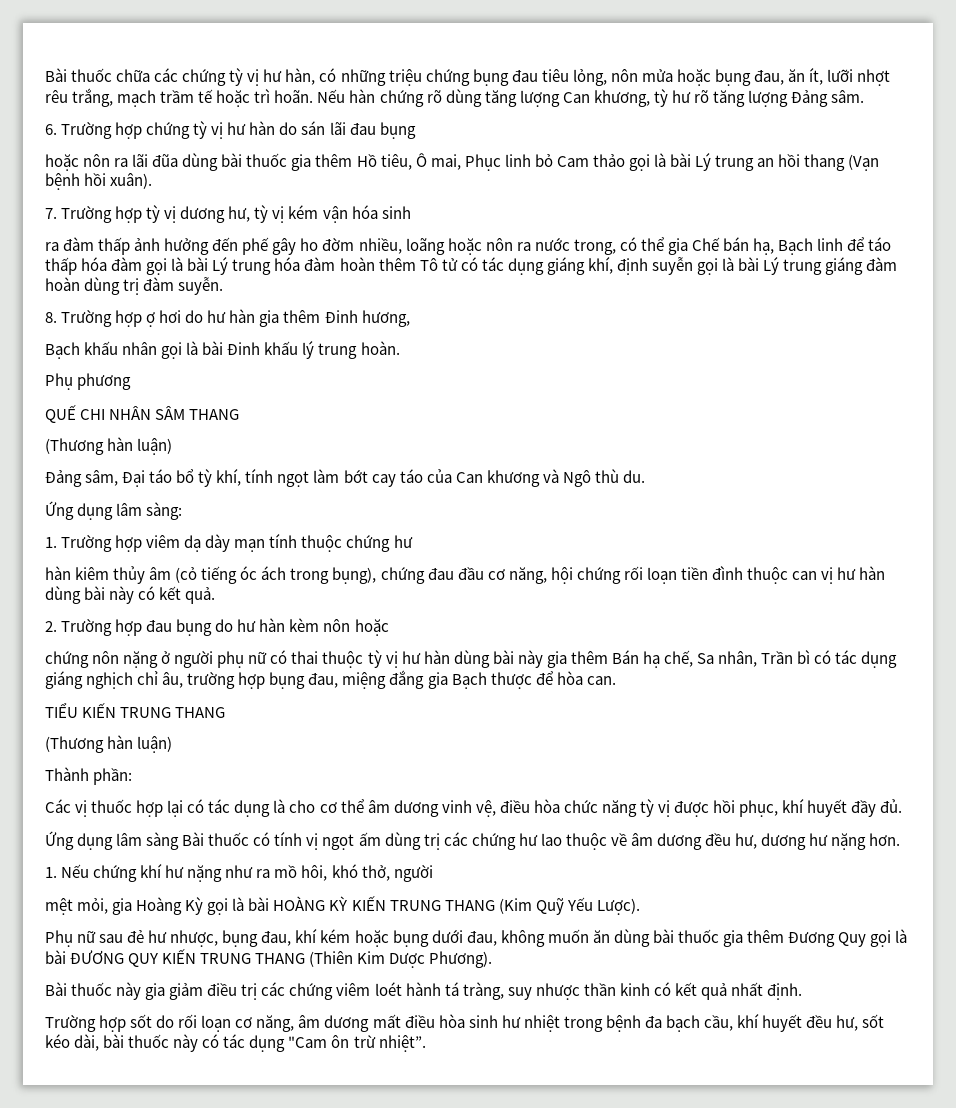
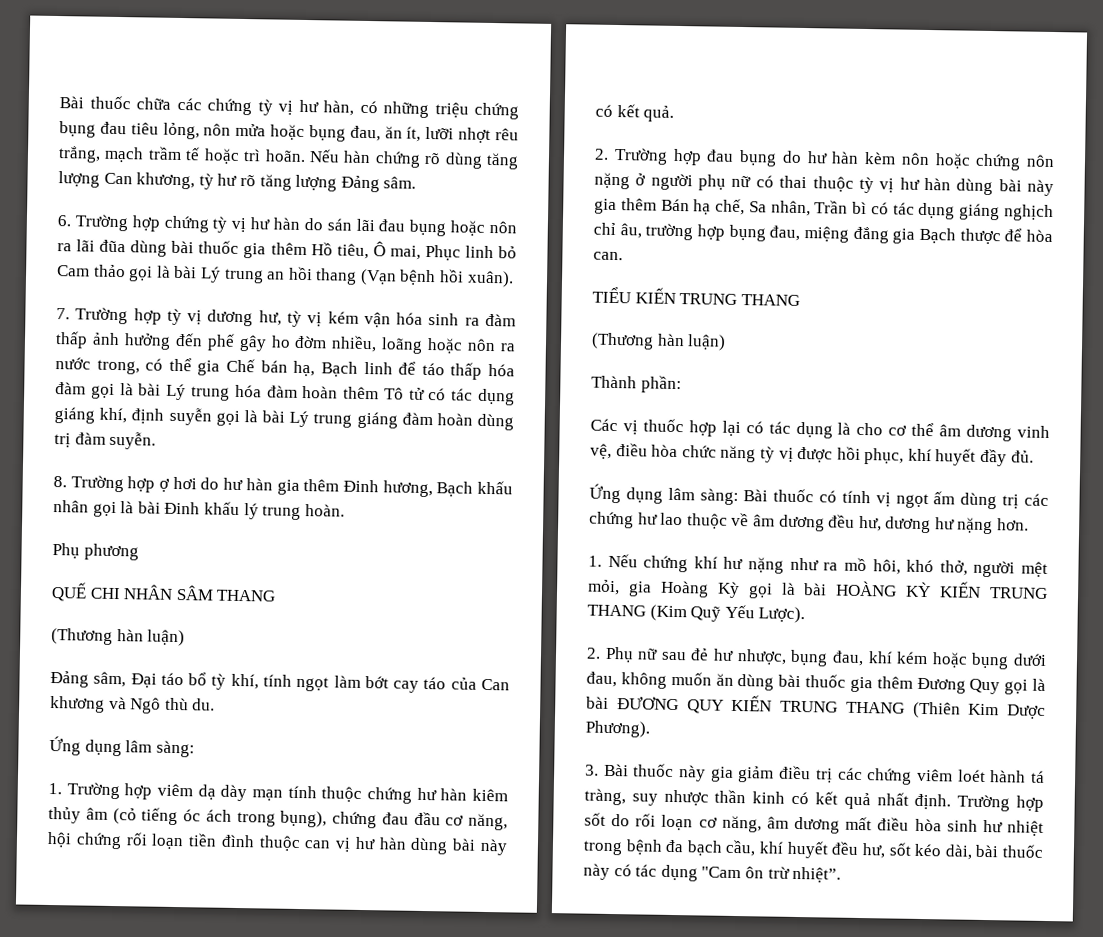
- 6. Trường hợp chứng tỳ vị hư hàn do sán lãi đau bụng
- hoặc nôn ra lãi đũa dùng bài thuốc gia thêm Hồ tiêu, Ô mai, Phục linh bỏ Cam thảo gọi là bài Lý trung an hồi thang (Vạn bệnh hồi xuân).
+ 6. Trường hợp chứng tỳ vị hư hàn do sán lãi đau bụng hoặc nôn ra lãi đũa dùng bài thuốc gia thêm Hồ tiêu, Ô mai, Phục linh bỏ Cam thảo gọi là bài Lý trung an hồi thang (Vạn bệnh hồi xuân).
- 7. Trường hợp tỳ vị dương hư, tỳ vị kém vận hóa sinh
- ra đàm thấp ảnh hưởng đến phế gây ho đờm nhiều, loãng hoặc nôn ra nước trong, có thể gia Chế bán hạ, Bạch linh để táo thấp hóa đàm gọi là bài Lý trung hóa đàm hoàn thêm Tô tử có tác dụng giáng khí, định suyễn gọi là bài Lý trung giáng đàm hoàn dùng trị đàm suyễn.
+ 7. Trường hợp tỳ vị dương hư, tỳ vị kém vận hóa sinh ra đàm thấp ảnh hưởng đến phế gây ho đờm nhiều, loãng hoặc nôn ra nước trong, có thể gia Chế bán hạ, Bạch linh để táo thấp hóa đàm gọi là bài Lý trung hóa đàm hoàn thêm Tô tử có tác dụng giáng khí, định suyễn gọi là bài Lý trung giáng đàm hoàn dùng trị đàm suyễn.
- 8. Trường hợp ợ hơi do hư hàn gia thêm Đinh hương,
- Bạch khấu nhân gọi là bài Đinh khấu lý trung hoàn.
+ 8. Trường hợp ợ hơi do hư hàn gia thêm Đinh hương, Bạch khấu nhân gọi là bài Đinh khấu lý trung hoàn.
- 1. Trường hợp viêm dạ dày mạn tính thuộc chứng hư
- hàn kiêm thủy âm (cỏ tiếng óc ách trong bụng), chứng đau đầu cơ năng, hội chứng rối loạn tiền đình thuộc can vị hư hàn dùng bài này có kết quả.
+ 1. Trường hợp viêm dạ dày mạn tính thuộc chứng hư hàn kiêm thủy âm (cỏ tiếng óc ách trong bụng), chứng đau đầu cơ năng, hội chứng rối loạn tiền đình thuộc can vị hư hàn dùng bài này có kết quả.
- 2. Trường hợp đau bụng do hư hàn kèm nôn hoặc
- chứng nôn nặng ở người phụ nữ có thai thuộc tỳ vị hư hàn dùng bài này gia thêm Bán hạ chế, Sa nhân, Trần bì có tác dụng giáng nghịch chỉ âu, trường hợp bụng đau, miệng đắng gia Bạch thược để hòa can.
+ 2. Trường hợp đau bụng do hư hàn kèm nôn hoặc chứng nôn nặng ở người phụ nữ có thai thuộc tỳ vị hư hàn dùng bài này gia thêm Bán hạ chế, Sa nhân, Trần bì có tác dụng giáng nghịch chỉ âu, trường hợp bụng đau, miệng đắng gia Bạch thược để hòa can.
- Ứng dụng lâm sàng Bài thuốc có tính vị ngọt ấm dùng trị các chứng hư lao thuộc về âm dương đều hư, dương hư nặng hơn.
+ Ứng dụng lâm sàng: Bài thuốc có tính vị ngọt ấm dùng trị các chứng hư lao thuộc về âm dương đều hư, dương hư nặng hơn.
- 1. Nếu chứng khí hư nặng như ra mồ hôi, khó thở, người
- mệt mỏi, gia Hoàng Kỳ gọi là bài HOÀNG KỲ KIẾN TRUNG THANG (Kim Quỹ Yếu Lược).
+ 1. Nếu chứng khí hư nặng như ra mồ hôi, khó thở, người mệt mỏi, gia Hoàng Kỳ gọi là bài HOÀNG KỲ KIẾN TRUNG THANG (Kim Quỹ Yếu Lược).
- Phụ nữ sau đẻ hư nhược, bụng đau, khí kém hoặc bụng dưới đau, không muốn ăn dùng bài thuốc gia thêm Đương Quy gọi là bài ĐƯƠNG QUY KIẾN TRUNG THANG (Thiên Kim Dược Phương).
+ 2. Phụ nữ sau đẻ hư nhược, bụng đau, khí kém hoặc bụng dưới đau, không muốn ăn dùng bài thuốc gia thêm Đương Quy gọi là bài ĐƯƠNG QUY KIẾN TRUNG THANG (Thiên Kim Dược Phương).
- Bài thuốc này gia giảm điều trị các chứng viêm loét hành tá tràng, suy nhược thần kinh có kết quả nhất định.
- Trường hợp sốt do rối loạn cơ năng, âm dương mất điều hòa sinh hư nhiệt trong bệnh đa bạch cầu, khí huyết đều hư, sốt kéo dài, bài thuốc này có tác dụng "Cam ôn trừ nhiệt”.
+ 3. Bài thuốc này gia giảm điều trị các chứng viêm loét hành tá tràng, suy nhược thần kinh có kết quả nhất định. Trường hợp sốt do rối loạn cơ năng, âm dương mất điều hòa sinh hư nhiệt trong bệnh đa bạch cầu, khí huyết đều hư, sốt kéo dài, bài thuốc này có tác dụng "Cam ôn trừ nhiệt”.

